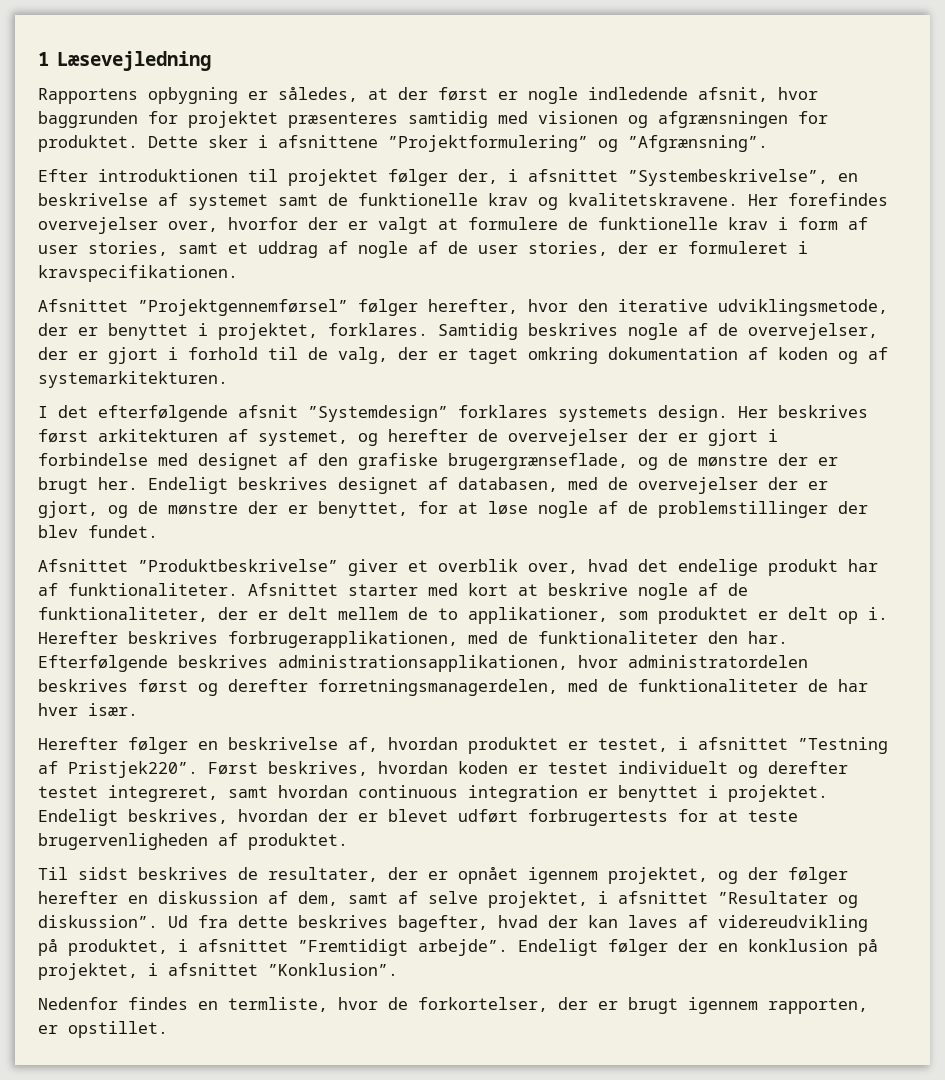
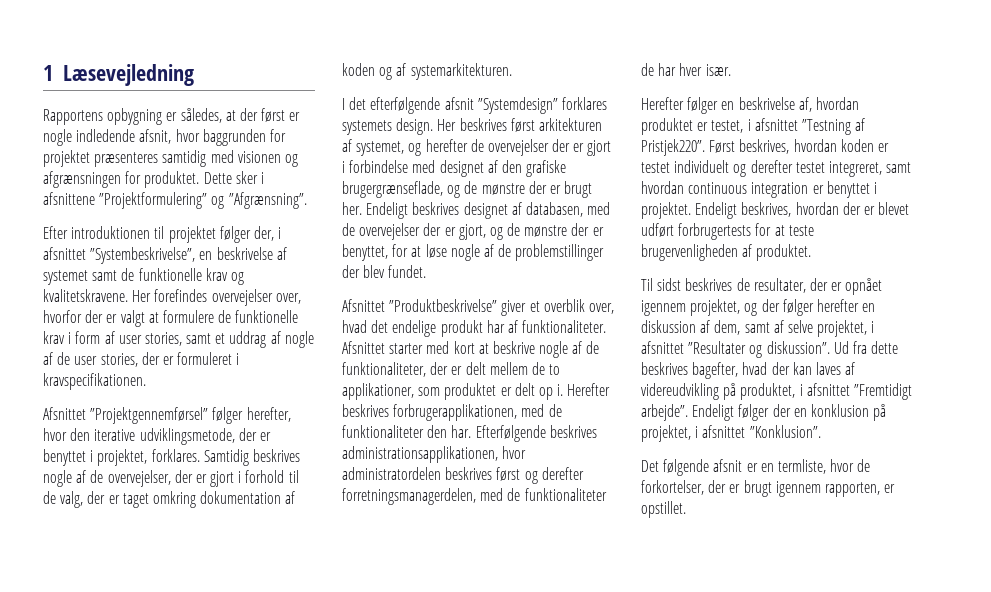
- Nedenfor findes en termliste, hvor de forkortelser, der er brugt igennem rapporten, er opstillet.
+ Det følgende afsnit er en termliste, hvor de forkortelser, der er brugt igennem rapporten, er opstillet.

